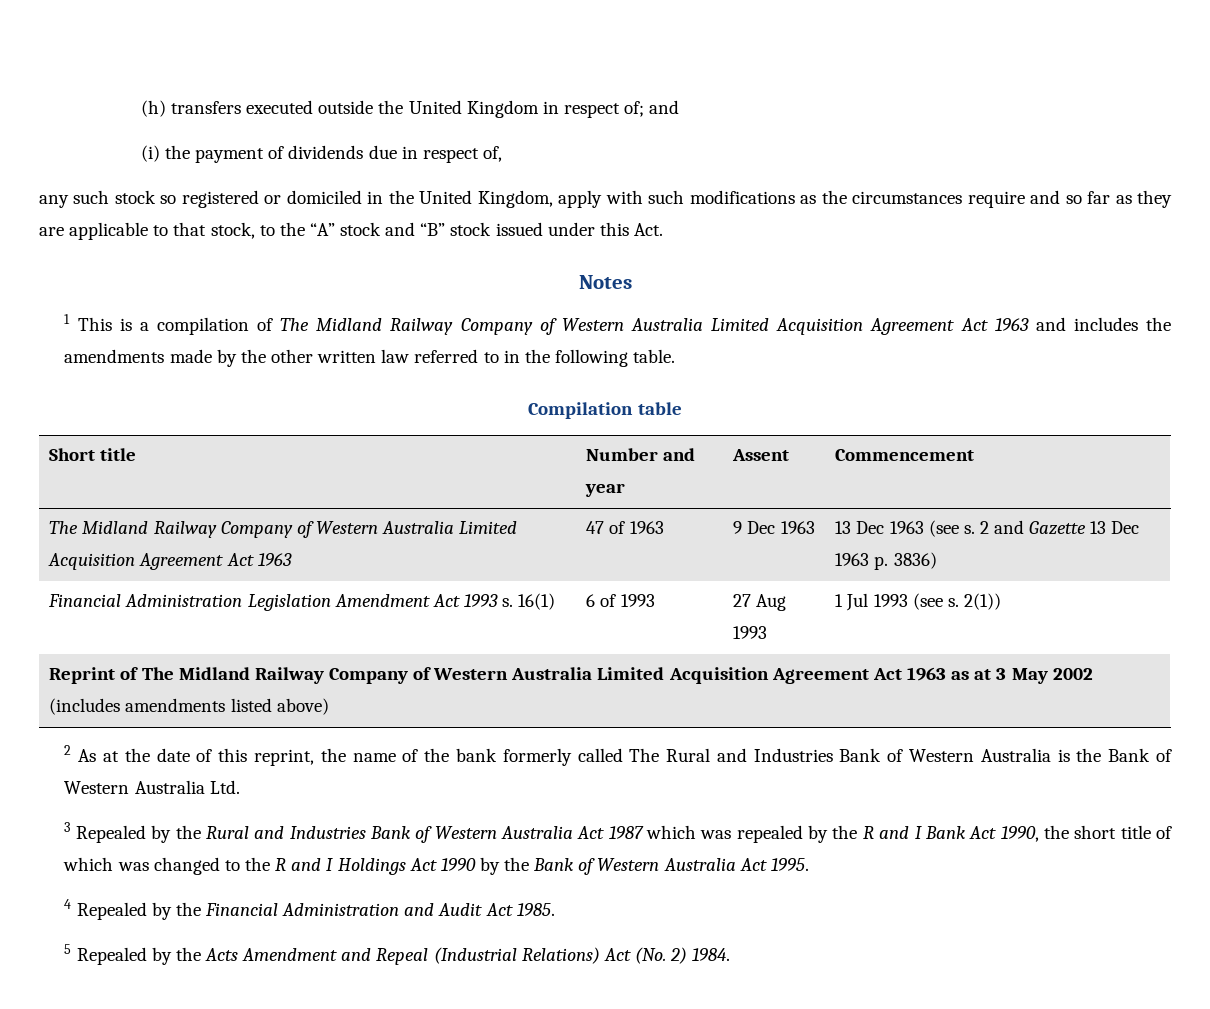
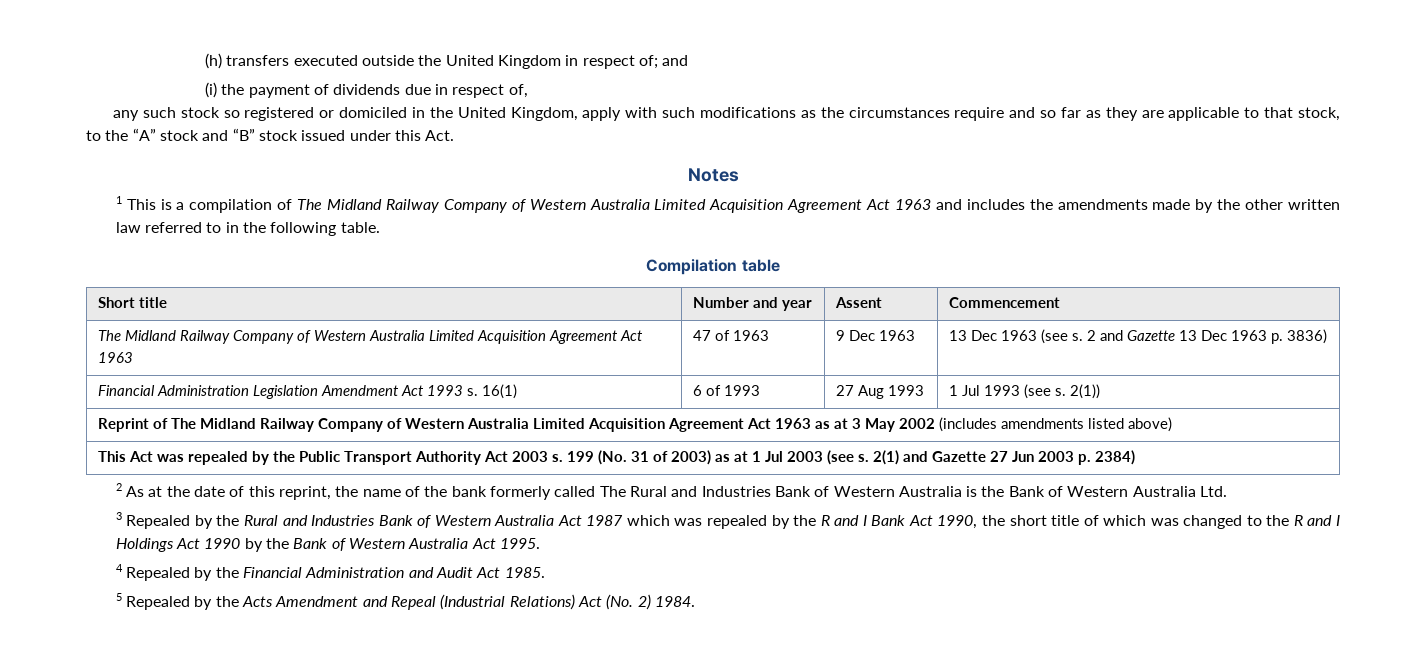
+ This Act was repealed by the Public Transport Authority Act 2003 s. 199 (No. 31 of 2003) as at 1 Jul 2003 (see s. 2(1) and Gazette 27 Jun 2003 p. 2384)

